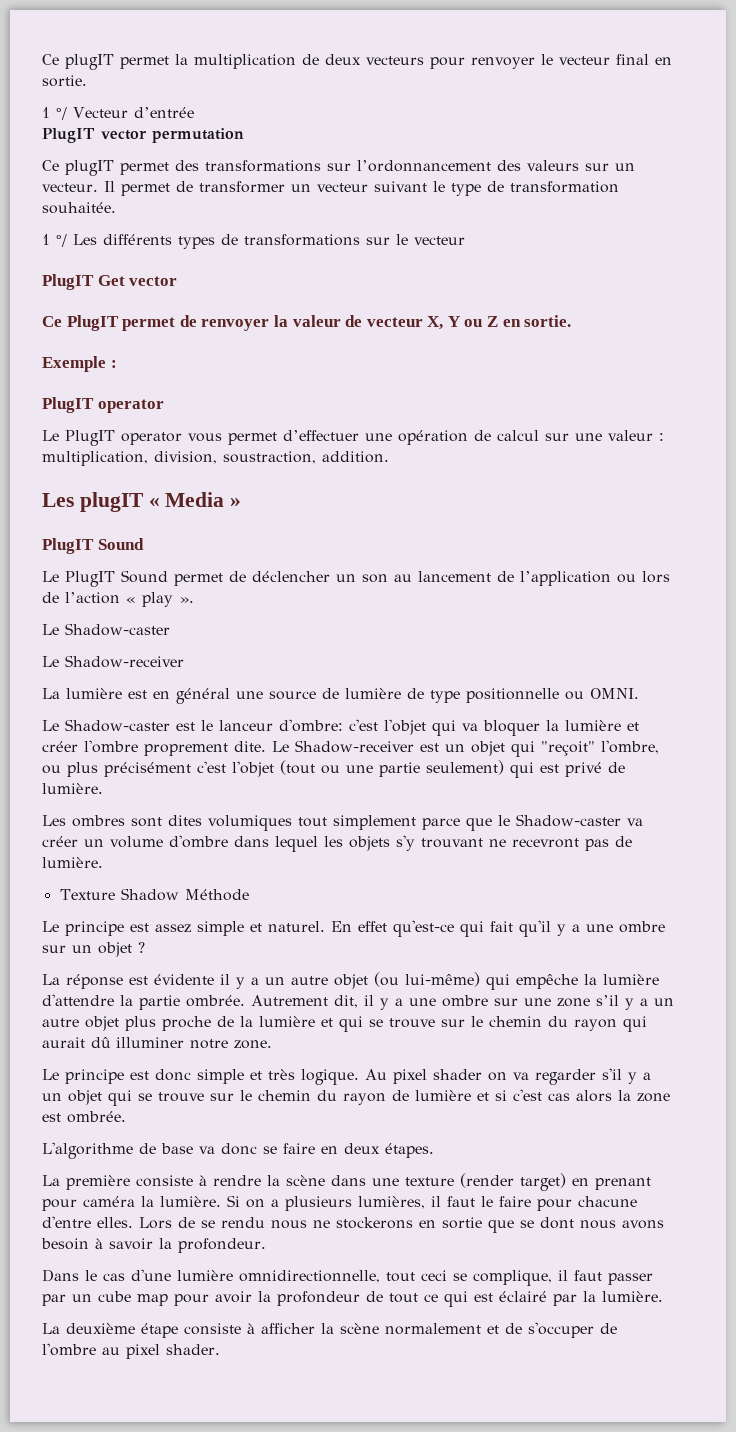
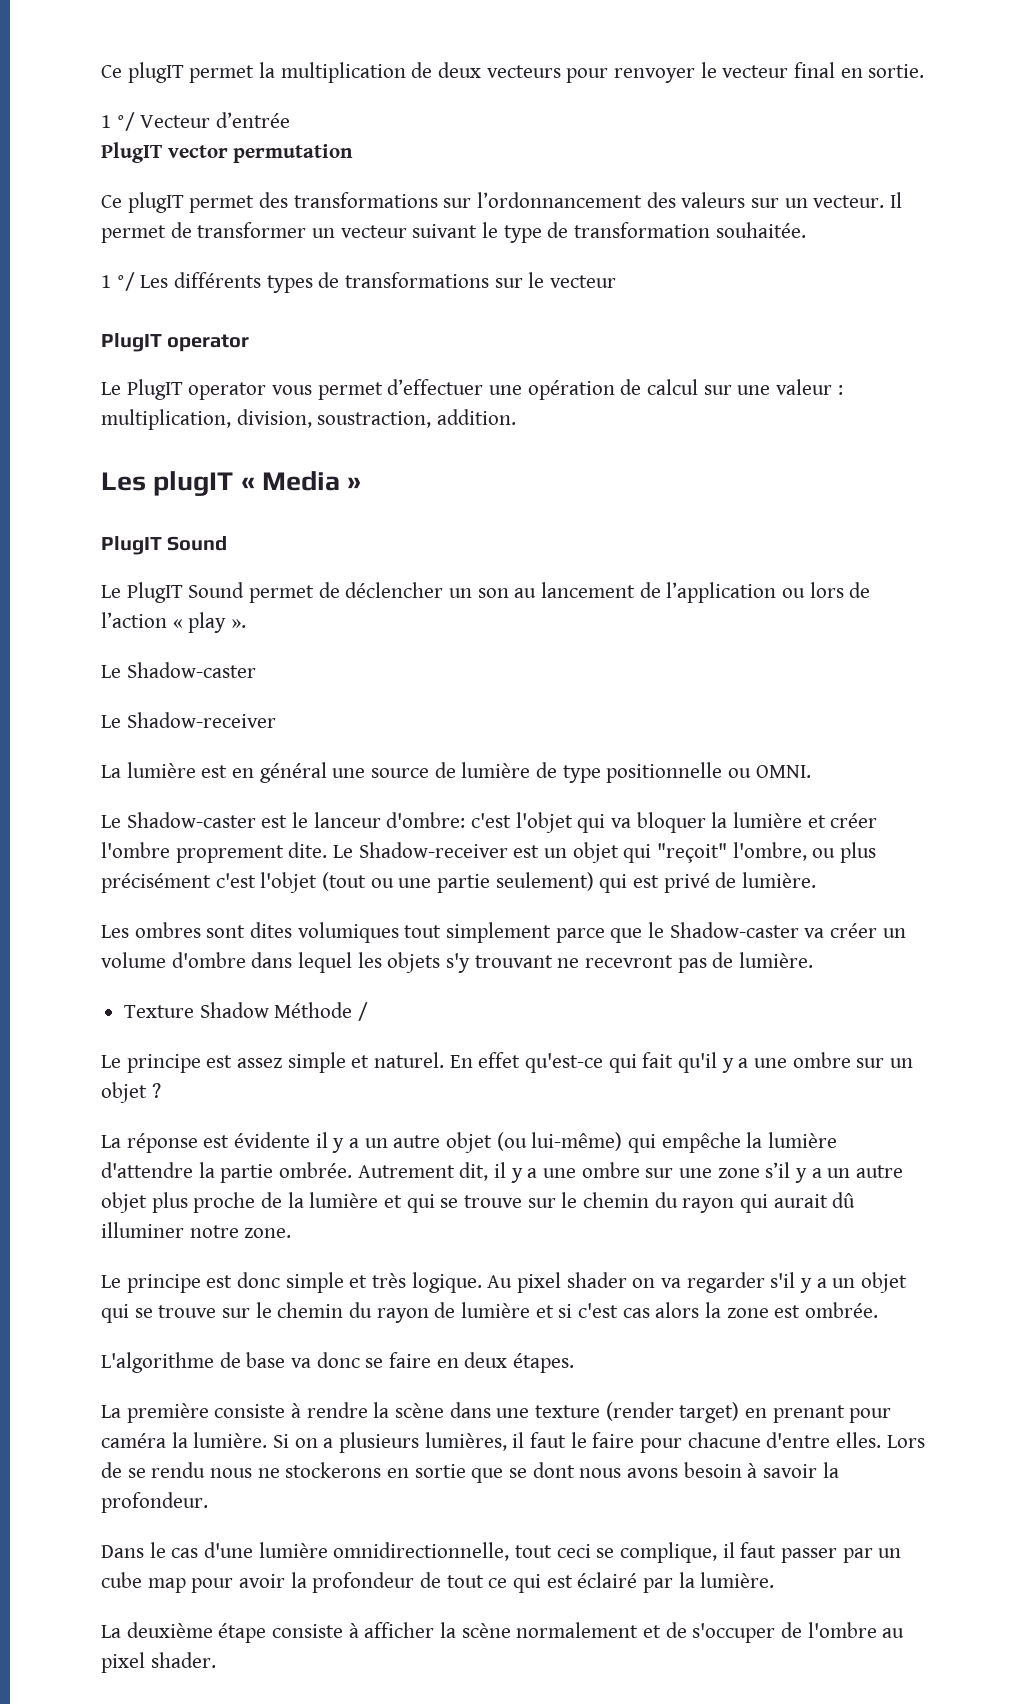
- PlugIT Get vector
- Ce PlugIT permet de renvoyer la valeur de vecteur X, Y ou Z en sortie.
- Exemple :
- Texture Shadow Méthode
+ Texture Shadow Méthode /

